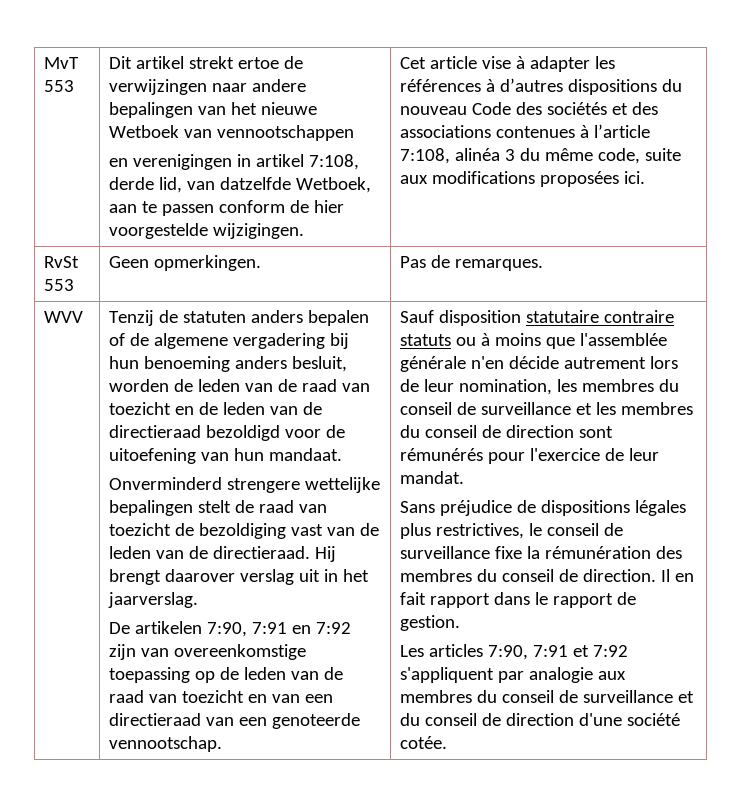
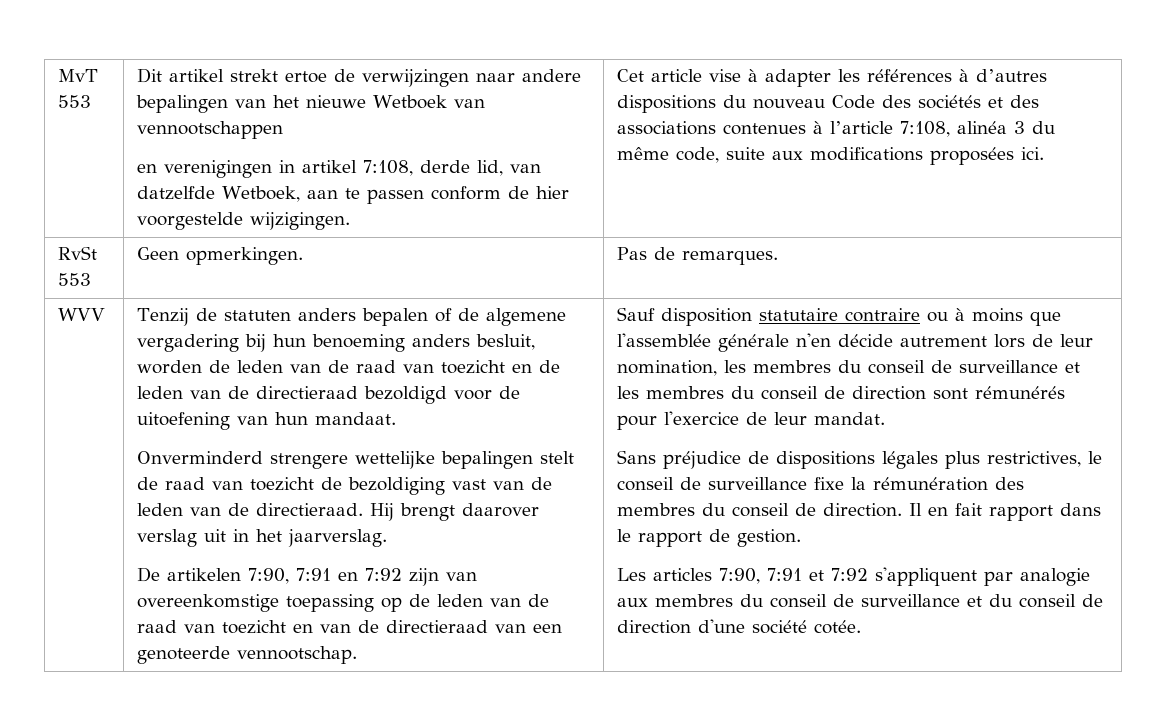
- De artikelen 7:90, 7:91 en 7:92 zijn van overeenkomstige toepassing op de leden van de raad van toezicht en van een directieraad van een genoteerde vennootschap.
+ De artikelen 7:90, 7:91 en 7:92 zijn van overeenkomstige toepassing op de leden van de raad van toezicht en van de directieraad van een genoteerde vennootschap.
- Sauf disposition statutaire contraire statuts ou à moins que l'assemblée générale n'en décide autrement lors de leur nomination, les membres du conseil de surveillance et les membres du conseil de direction sont rémunérés pour l'exercice de leur mandat.
+ Sauf disposition statutaire contraire ou à moins que l'assemblée générale n'en décide autrement lors de leur nomination, les membres du conseil de surveillance et les membres du conseil de direction sont rémunérés pour l'exercice de leur mandat.

